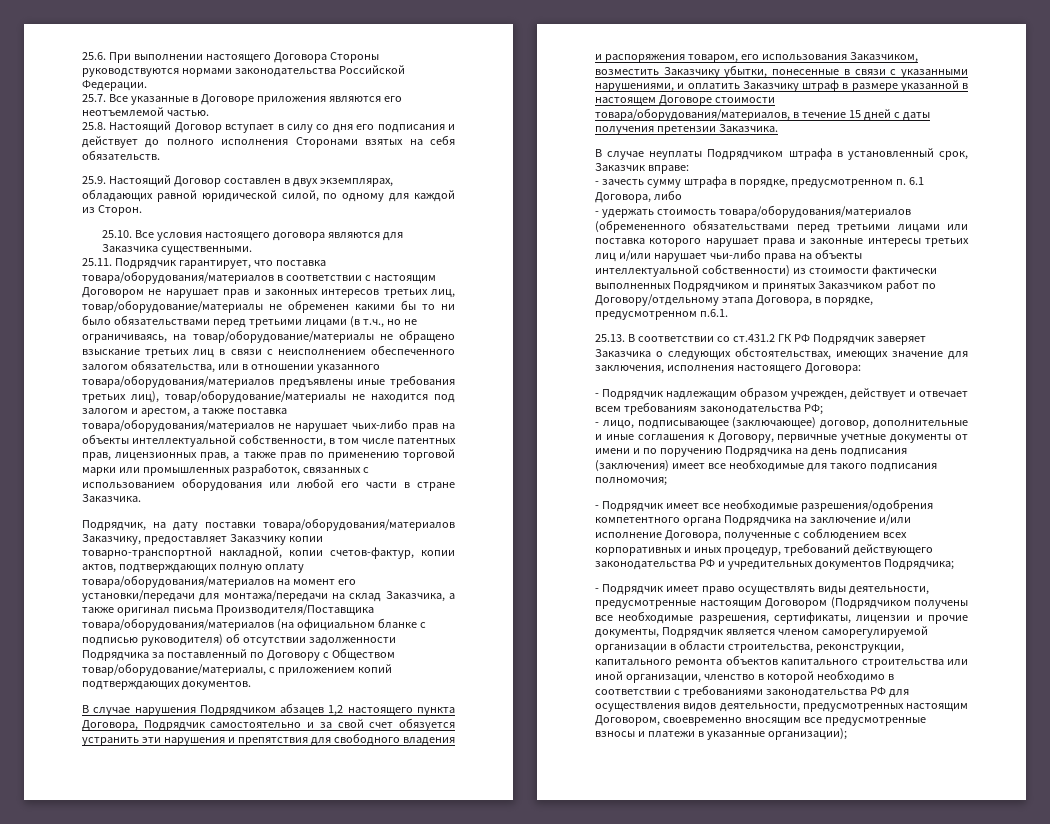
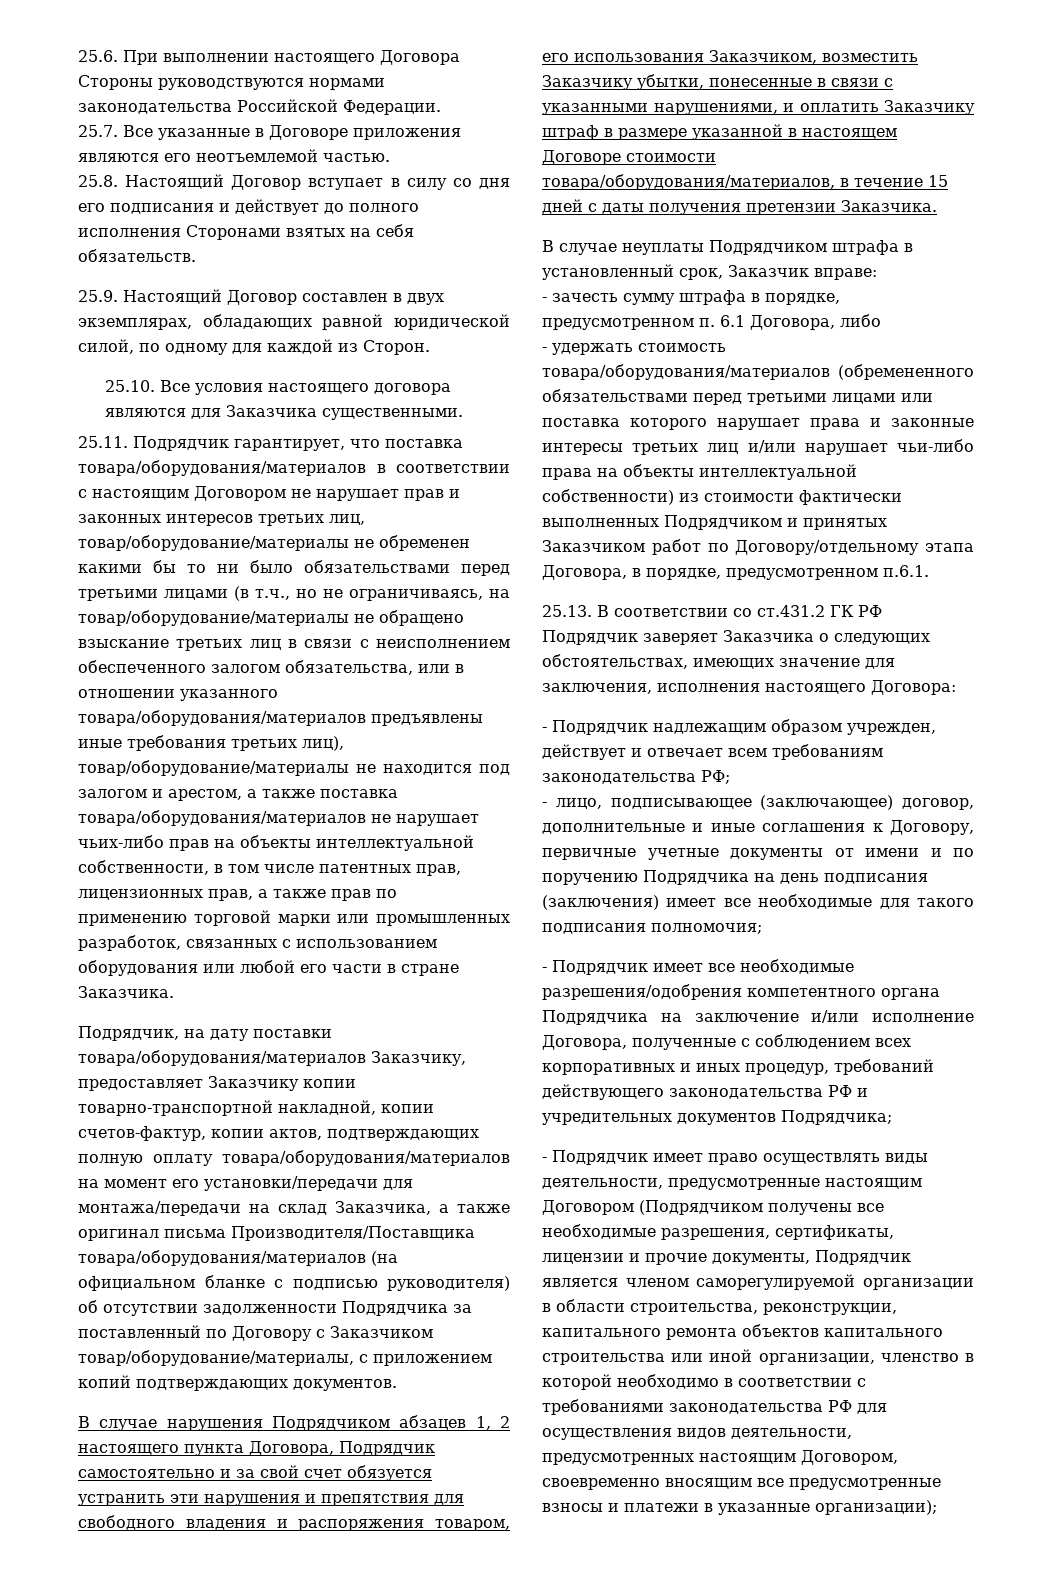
- Подрядчик, на дату поставки товара/оборудования/материалов Заказчику, предоставляет Заказчику копии товарно-транспортной накладной, копии счетов-фактур, копии актов, подтверждающих полную оплату товара/оборудования/материалов на момент его установки/передачи для монтажа/передачи на склад Заказчика, а также оригинал письма Производителя/Поставщика товара/оборудования/материалов (на официальном бланке с подписью руководителя) об отсутствии задолженности Подрядчика за поставленный по Договору с Обществом товар/оборудование/материалы, с приложением копий подтверждающих документов.
+ Подрядчик, на дату поставки товара/оборудования/материалов Заказчику, предоставляет Заказчику копии товарно-транспортной накладной, копии счетов-фактур, копии актов, подтверждающих полную оплату товара/оборудования/материалов на момент его установки/передачи для монтажа/передачи на склад Заказчика, а также оригинал письма Производителя/Поставщика товара/оборудования/материалов (на официальном бланке с подписью руководителя) об отсутствии задолженности Подрядчика за поставленный по Договору с Заказчиком товар/оборудование/материалы, с приложением копий подтверждающих документов.
- В случае нарушения Подрядчиком абзацев 1,2 настоящего пункта Договора, Подрядчик самостоятельно и за свой счет обязуется устранить эти нарушения и препятствия для свободного владения и распоряжения товаром, его использования Заказчиком, возместить Заказчику убытки, понесенные в связи с указанными нарушениями, и оплатить Заказчику штраф в размере указанной в настоящем Договоре стоимости товара/оборудования/материалов, в течение 15 дней с даты получения претензии Заказчика.
+ В случае нарушения Подрядчиком абзацев 1, 2 настоящего пункта Договора, Подрядчик самостоятельно и за свой счет обязуется устранить эти нарушения и препятствия для свободного владения и распоряжения товаром, его использования Заказчиком, возместить Заказчику убытки, понесенные в связи с указанными нарушениями, и оплатить Заказчику штраф в размере указанной в настоящем Договоре стоимости товара/оборудования/материалов, в течение 15 дней с даты получения претензии Заказчика.

